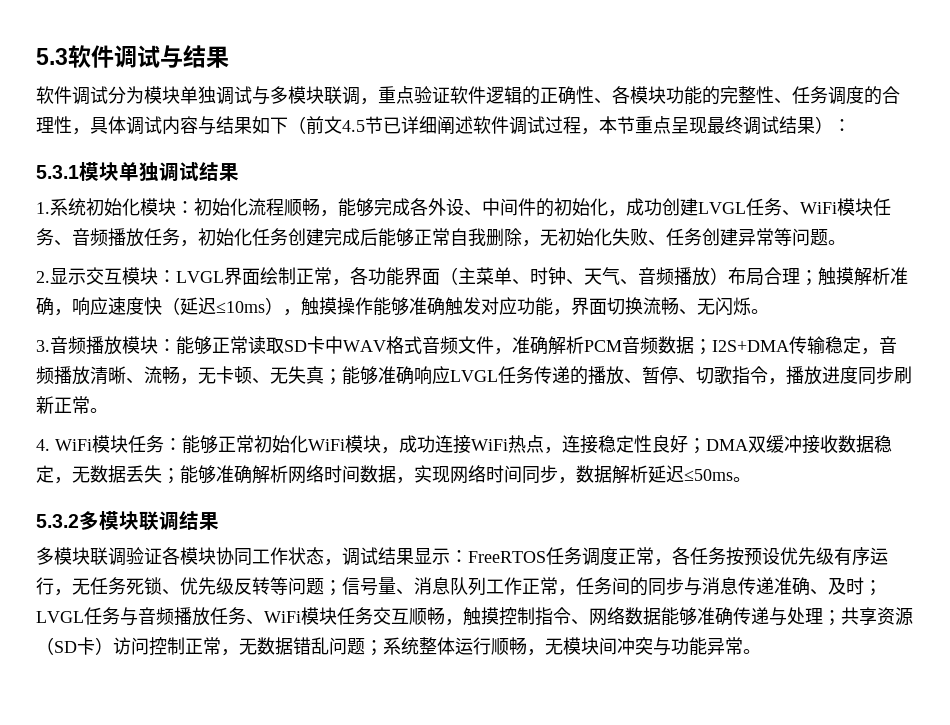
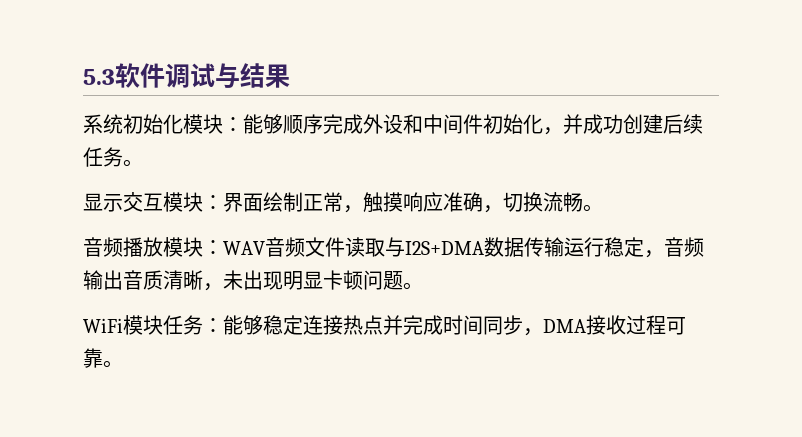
- 软件调试分为模块单独调试与多模块联调，重点验证软件逻辑的正确性、各模块功能的完整性、任务调度的合理性，具体调试内容与结果如下（前文4.5节已详细阐述软件调试过程，本节重点呈现最终调试结果）：
- 5.3.1模块单独调试结果
- 1.系统初始化模块：初始化流程顺畅，能够完成各外设、中间件的初始化，成功创建LVGL任务、WiFi模块任务、音频播放任务，初始化任务创建完成后能够正常自我删除，无初始化失败、任务创建异常等问题。
- 2.显示交互模块：LVGL界面绘制正常，各功能界面（主菜单、时钟、天气、音频播放）布局合理；触摸解析准确，响应速度快（延迟≤10ms），触摸操作能够准确触发对应功能，界面切换流畅、无闪烁。
- 3.音频播放模块：能够正常读取SD卡中WAV格式音频文件，准确解析PCM音频数据；I2S+DMA传输稳定，音频播放清晰、流畅，无卡顿、无失真；能够准确响应LVGL任务传递的播放、暂停、切歌指令，播放进度同步刷新正常。
- 4. WiFi模块任务：能够正常初始化WiFi模块，成功连接WiFi热点，连接稳定性良好；DMA双缓冲接收数据稳定，无数据丢失；能够准确解析网络时间数据，实现网络时间同步，数据解析延迟≤50ms。
- 5.3.2多模块联调结果
- 多模块联调验证各模块协同工作状态，调试结果显示：FreeRTOS任务调度正常，各任务按预设优先级有序运行，无任务死锁、优先级反转等问题；信号量、消息队列工作正常，任务间的同步与消息传递准确、及时；LVGL任务与音频播放任务、WiFi模块任务交互顺畅，触摸控制指令、网络数据能够准确传递与处理；共享资源（SD卡）访问控制正常，无数据错乱问题；系统整体运行顺畅，无模块间冲突与功能异常。
+ 系统初始化模块：能够顺序完成外设和中间件初始化，并成功创建后续任务。
+ 显示交互模块：界面绘制正常，触摸响应准确，切换流畅。
+ 音频播放模块：WAV音频文件读取与I2S+DMA数据传输运行稳定，音频输出音质清晰，未出现明显卡顿问题。
+ WiFi模块任务：能够稳定连接热点并完成时间同步，DMA接收过程可靠。

